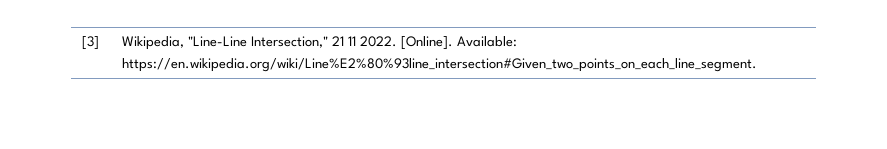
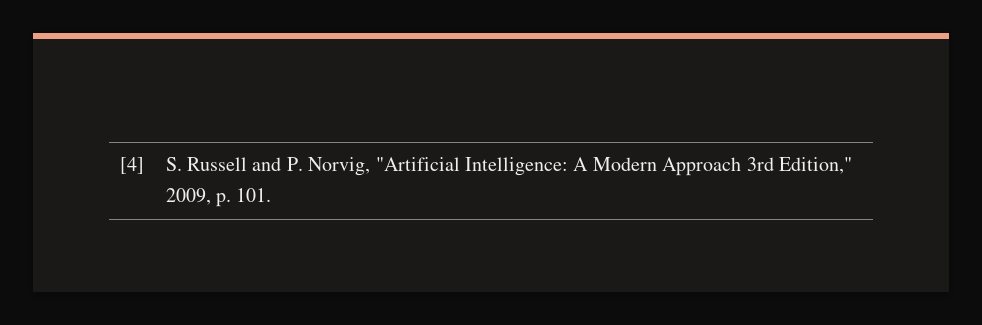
- [3] | Wikipedia, "Line-Line Intersection," 21 11 2022. [Online]. Available: https://en.wikipedia.org/wiki/Line%E2%80%93line_intersection#Given_two_points_on_each_line_segment.
+ [4] | S. Russell and P. Norvig, "Artificial Intelligence: A Modern Approach 3rd Edition," 2009, p. 101.

